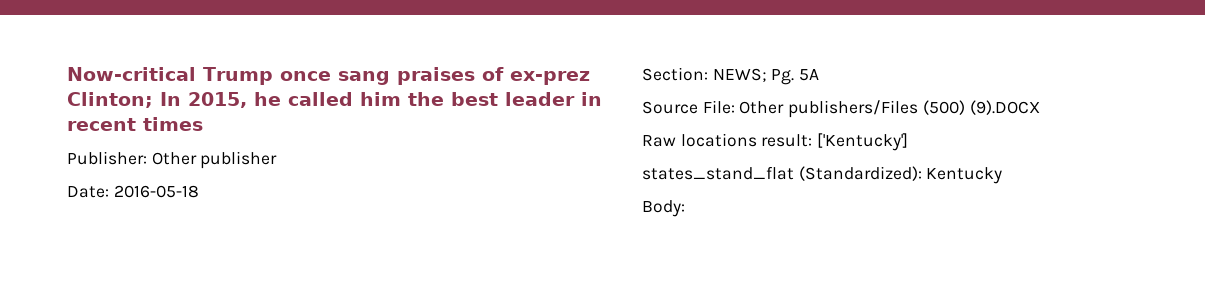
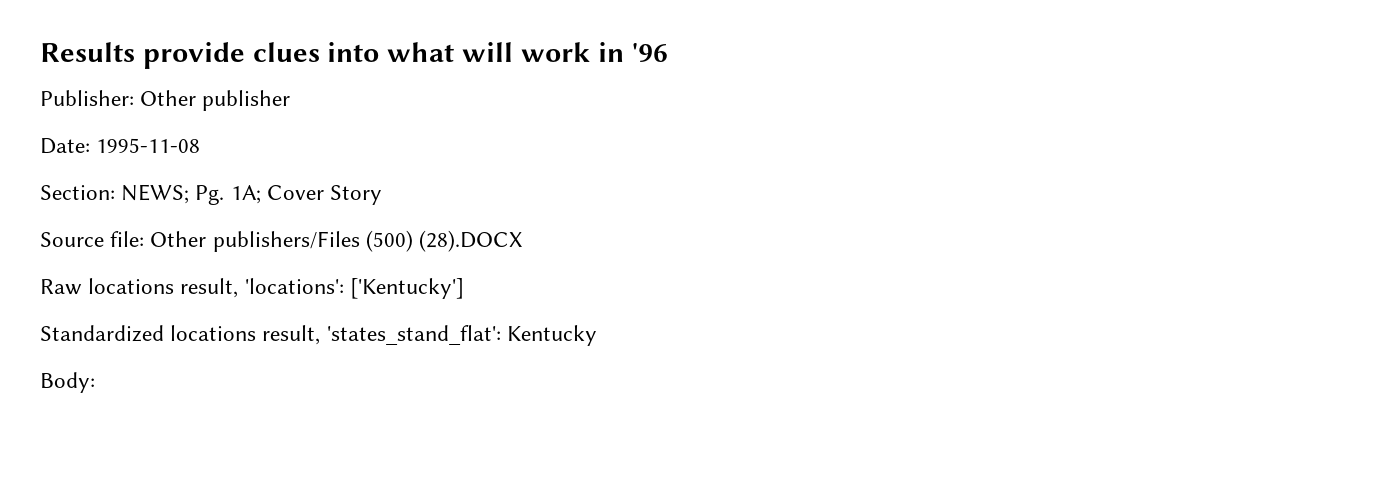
- Now-critical Trump once sang praises of ex-prez Clinton; In 2015, he called him the best leader in recent times
+ Results provide clues into what will work in '96
- Date: 2016-05-18
+ Date: 1995-11-08
- Section: NEWS; Pg. 5A
+ Section: NEWS; Pg. 1A; Cover Story
- Source File: Other publishers/Files (500) (9).DOCX
+ Source file: Other publishers/Files (500) (28).DOCX
- Raw locations result: ['Kentucky']
+ Raw locations result, 'locations': ['Kentucky']
- states_stand_flat (Standardized): Kentucky
+ Standardized locations result, 'states_stand_flat': Kentucky

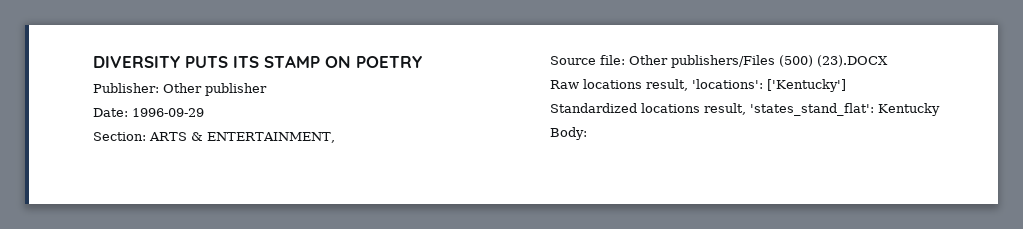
- Results provide clues into what will work in '96
+ DIVERSITY PUTS ITS STAMP ON POETRY
- Date: 1995-11-08
+ Date: 1996-09-29
- Section: NEWS; Pg. 1A; Cover Story
+ Section: ARTS & ENTERTAINMENT,
- Source file: Other publishers/Files (500) (28).DOCX
+ Source file: Other publishers/Files (500) (23).DOCX

